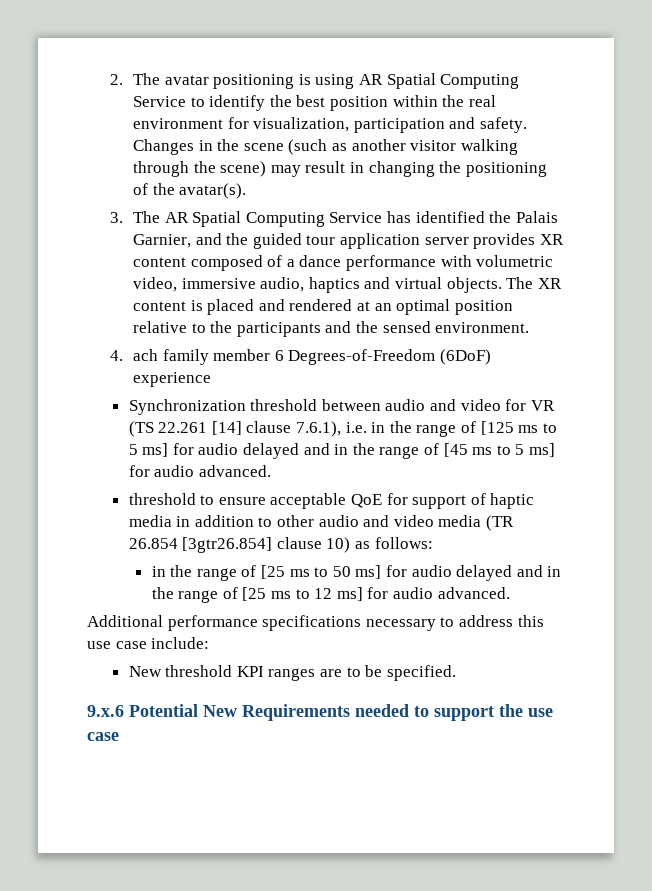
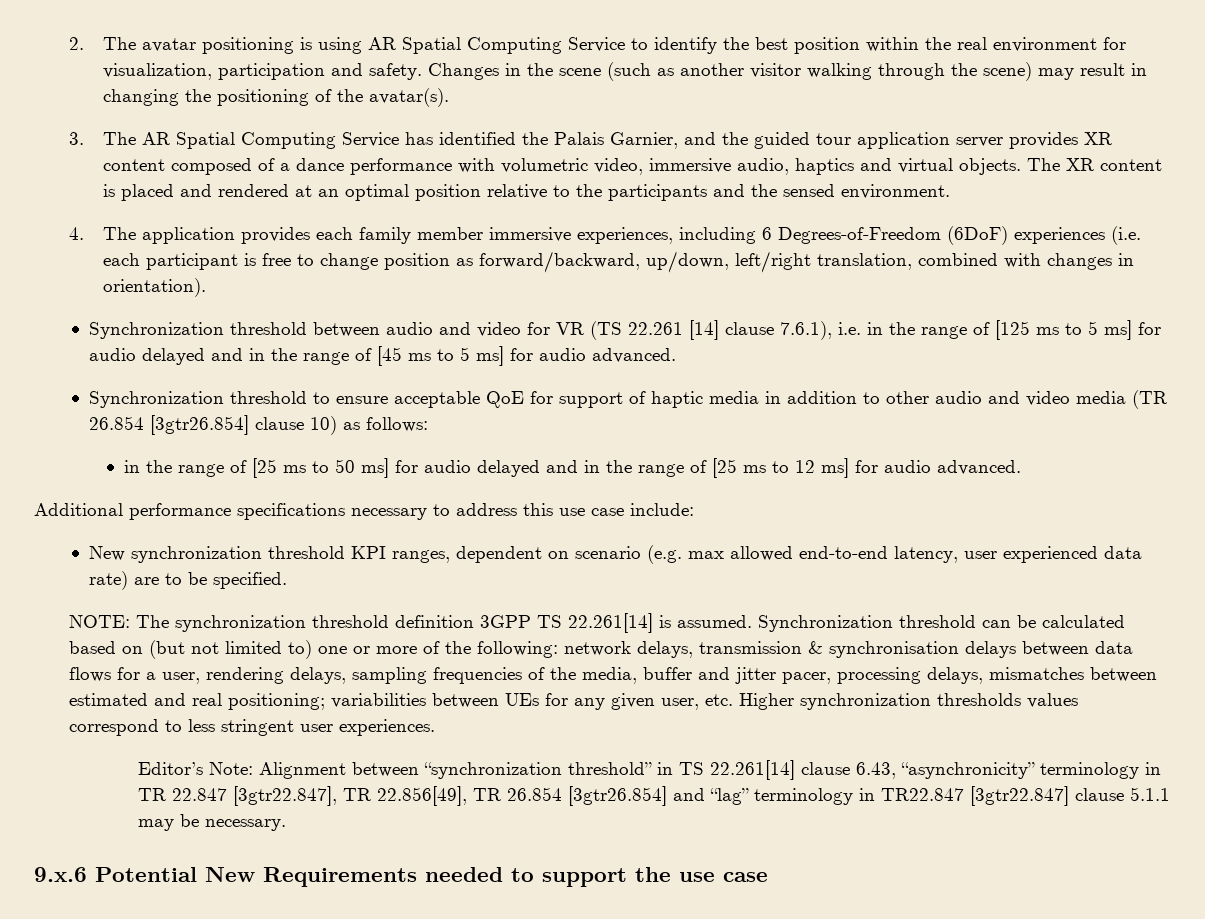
- 4. ach family member 6 Degrees-of-Freedom (6DoF) experience
+ 4. The application provides each family member immersive experiences, including 6 Degrees-of-Freedom (6DoF) experiences (i.e. each participant is free to change position as forward/backward, up/down, left/right translation, combined with changes in orientation).
- threshold to ensure acceptable QoE for support of haptic media in addition to other audio and video media (TR 26.854 [3gtr26.854] clause 10) as follows:
+ Synchronization threshold to ensure acceptable QoE for support of haptic media in addition to other audio and video media (TR 26.854 [3gtr26.854] clause 10) as follows:
- New threshold KPI ranges are to be specified.
+ New synchronization threshold KPI ranges, dependent on scenario (e.g. max allowed end-to-end latency, user experienced data rate) are to be specified.
+ NOTE: The synchronization threshold definition 3GPP TS 22.261[14] is assumed. Synchronization threshold can be calculated based on (but not limited to) one or more of the following: network delays, transmission & synchronisation delays between data flows for a user, rendering delays, sampling frequencies of the media, buffer and jitter pacer, processing delays, mismatches between estimated and real positioning; variabilities between UEs for any given user, etc. Higher synchronization thresholds values correspond to less stringent user experiences.
+ Editor’s Note: Alignment between “synchronization threshold” in TS 22.261[14] clause 6.43, “asynchronicity” terminology in TR 22.847 [3gtr22.847], TR 22.856[49], TR 26.854 [3gtr26.854] and “lag” terminology in TR22.847 [3gtr22.847] clause 5.1.1 may be necessary.

